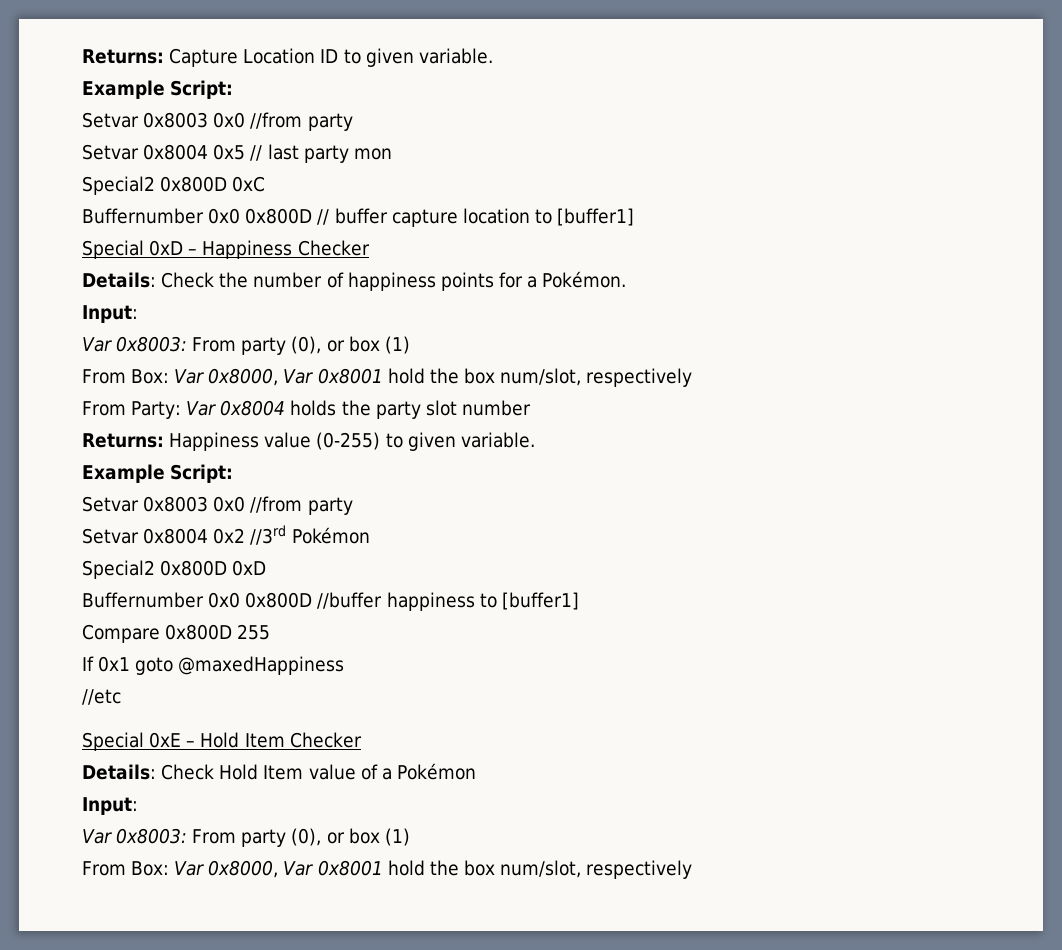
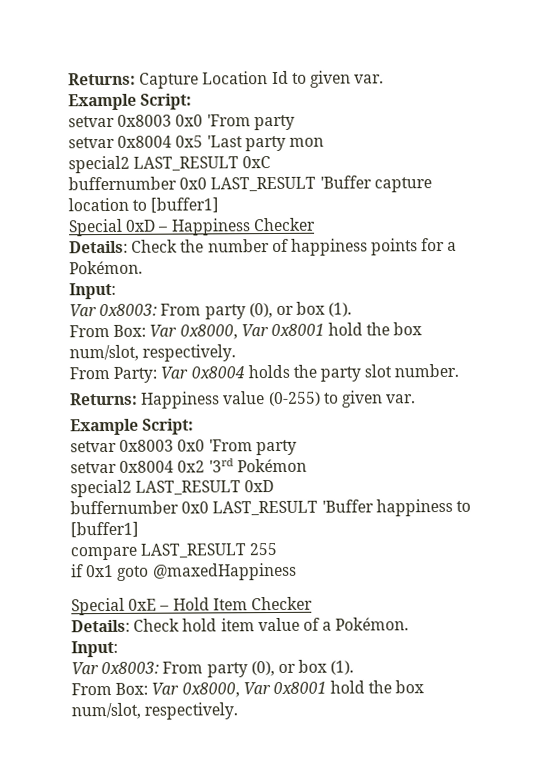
- Returns: Capture Location ID to given variable.
+ Returns: Capture Location Id to given var.
  Example Script:
- Setvar 0x8003 0x0 //from party
- Setvar 0x8004 0x5 // last party mon
+ setvar 0x8003 0x0 'From party
+ setvar 0x8004 0x5 'Last party mon
- Special2 0x800D 0xC
+ special2 LAST_RESULT 0xC
- Buffernumber 0x0 0x800D // buffer capture location to [buffer1]
+ buffernumber 0x0 LAST_RESULT 'Buffer capture location to [buffer1]
  Details: Check the number of happiness points for a Pokémon.
  Input:
- Var 0x8003: From party (0), or box (1)
- From Box: Var 0x8000, Var 0x8001 hold the box num/slot, respectively
+ Var 0x8003: From party (0), or box (1).
+ From Box: Var 0x8000, Var 0x8001 hold the box num/slot, respectively.
- From Party: Var 0x8004 holds the party slot number
+ From Party: Var 0x8004 holds the party slot number.
- Returns: Happiness value (0-255) to given variable.
+ Returns: Happiness value (0-255) to given var.
  Example Script:
- Setvar 0x8003 0x0 //from party
- Setvar 0x8004 0x2 //3rd Pokémon
- Special2 0x800D 0xD
+ setvar 0x8003 0x0 'From party
+ setvar 0x8004 0x2 '3rd Pokémon
+ special2 LAST_RESULT 0xD
- Buffernumber 0x0 0x800D //buffer happiness to [buffer1]
+ buffernumber 0x0 LAST_RESULT 'Buffer happiness to [buffer1]
- Compare 0x800D 255
+ compare LAST_RESULT 255
- If 0x1 goto @maxedHappiness
+ if 0x1 goto @maxedHappiness
- //etc
- Details: Check Hold Item value of a Pokémon
+ Details: Check hold item value of a Pokémon.
  Input:
- Var 0x8003: From party (0), or box (1)
- From Box: Var 0x8000, Var 0x8001 hold the box num/slot, respectively
+ Var 0x8003: From party (0), or box (1).
+ From Box: Var 0x8000, Var 0x8001 hold the box num/slot, respectively.

